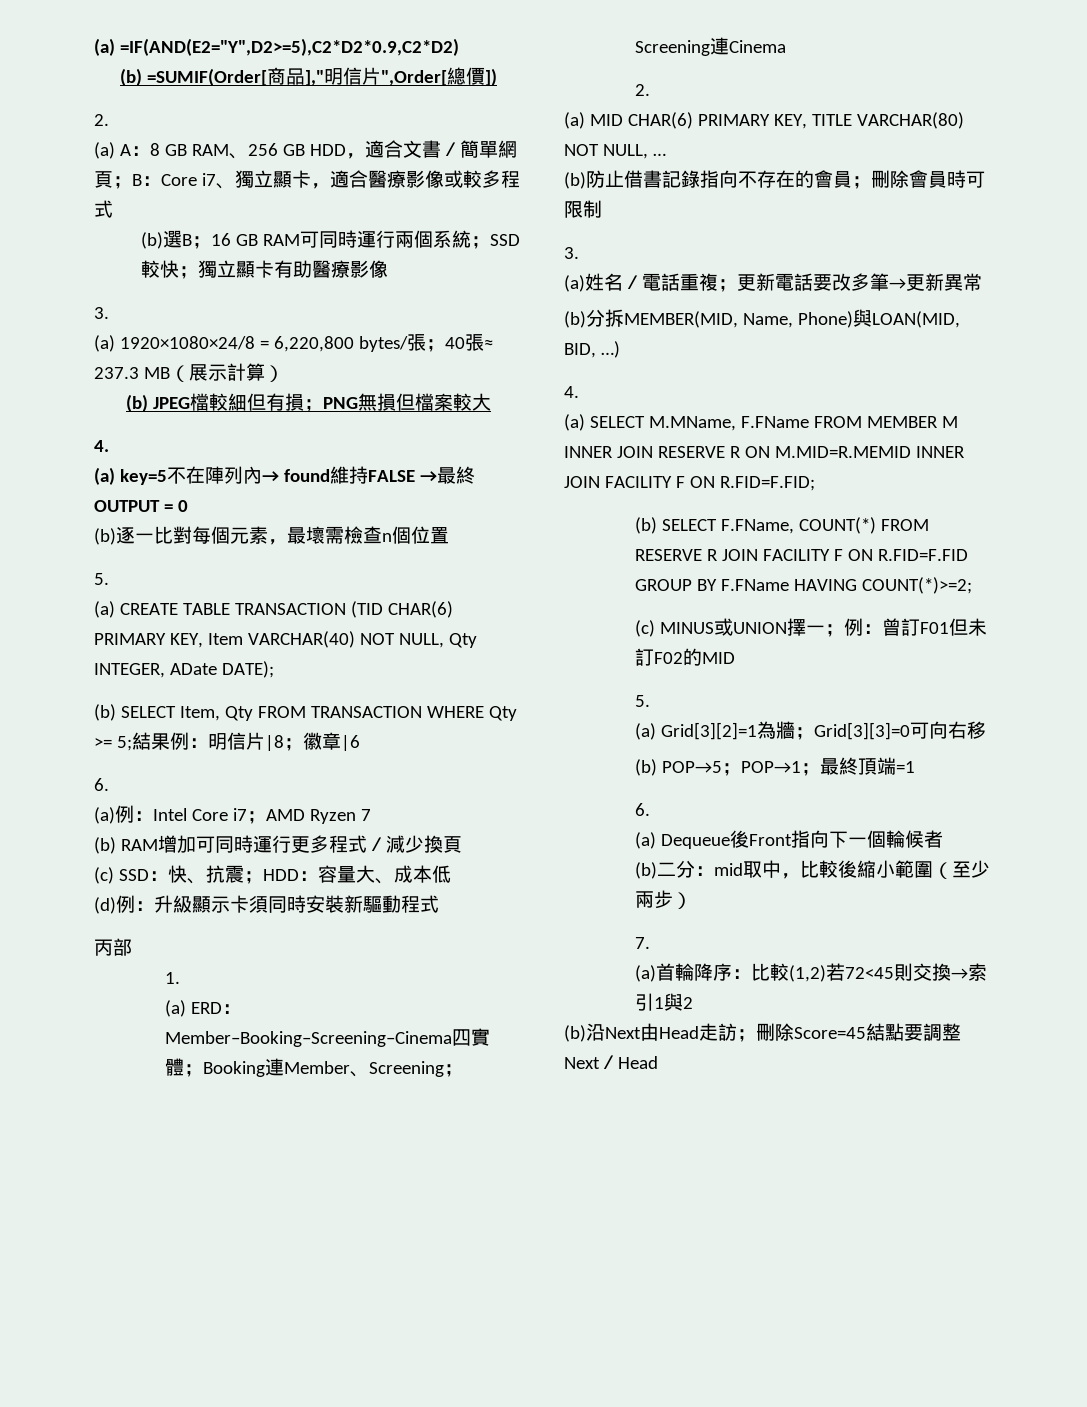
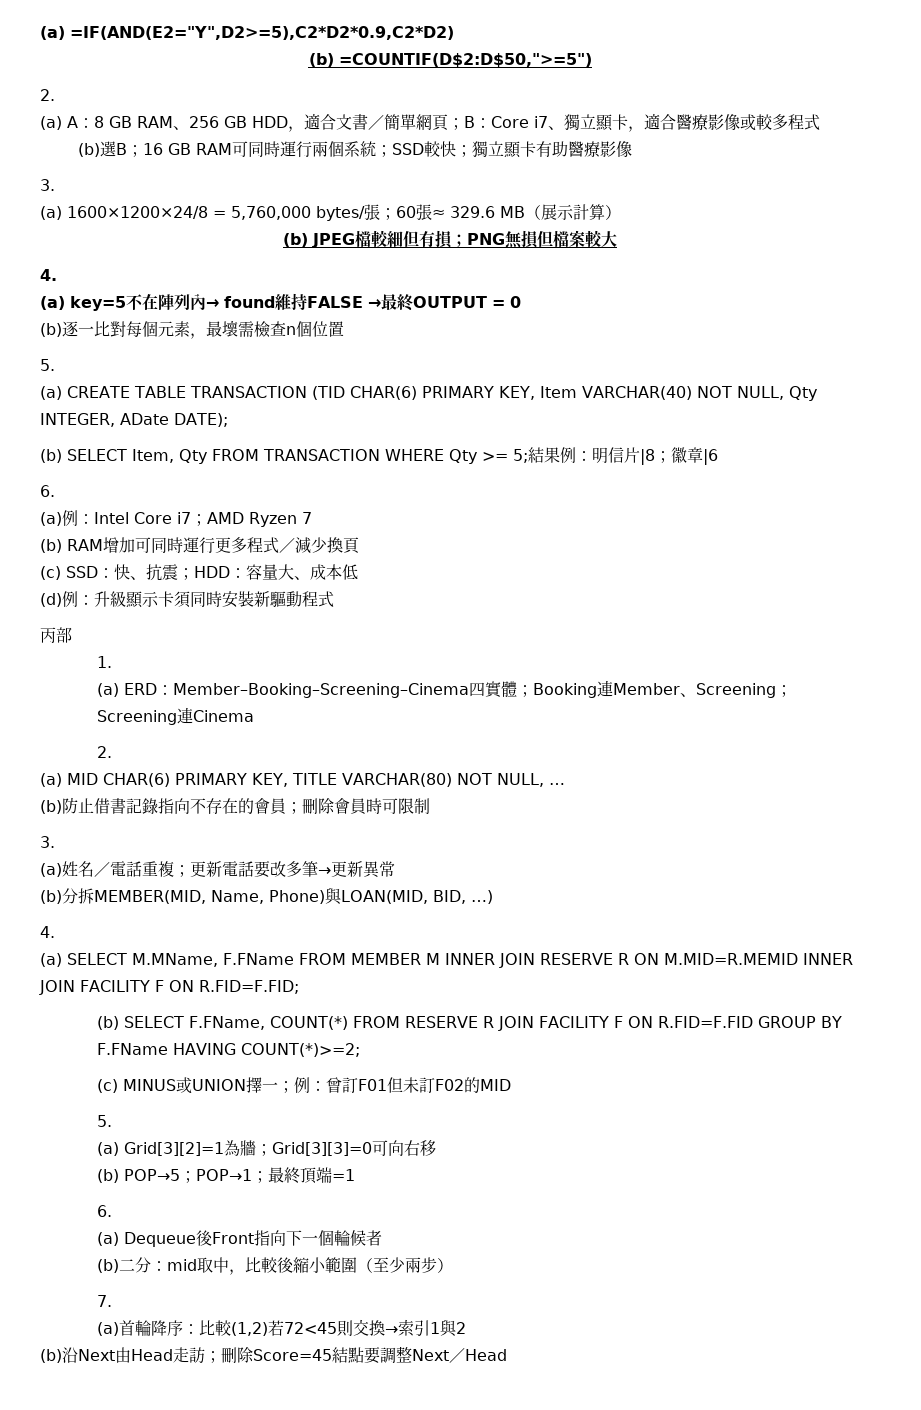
- (b) =SUMIF(Order[商品],"明信片",Order[總價])
+ (b) =COUNTIF(D$2:D$50,">=5")
- (a) 1920×1080×24/8 = 6,220,800 bytes/張；40張≈ 237.3 MB（展示計算）
+ (a) 1600×1200×24/8 = 5,760,000 bytes/張；60張≈ 329.6 MB（展示計算）

